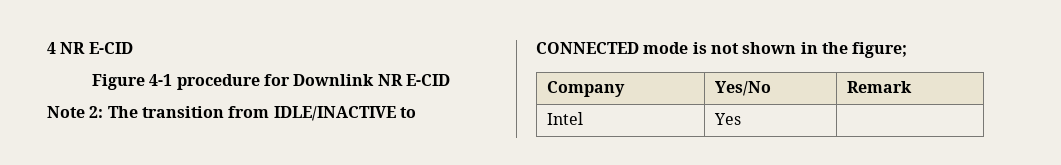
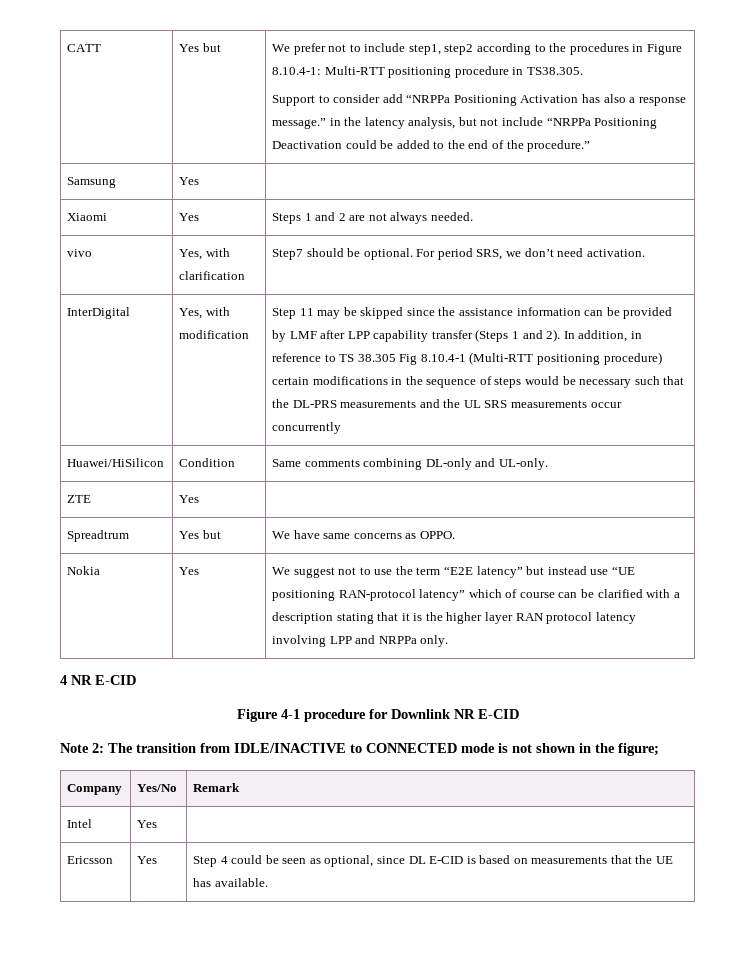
+ CATT | Yes but | We prefer not to include step1, step2 according to the procedures in Figure 8.10.4-1: Multi-RTT positioning procedure in TS38.305.
+ Support to consider add “NRPPa Positioning Activation has also a response message.” in the latency analysis, but not include “NRPPa Positioning Deactivation could be added to the end of the procedure.”
+ Samsung | Yes |
+ Xiaomi | Yes | Steps 1 and 2 are not always needed.
+ vivo | Yes, with clarification | Step7 should be optional. For period SRS, we don’t need activation.
+ InterDigital | Yes, with modification | Step 11 may be skipped since the assistance information can be provided by LMF after LPP capability transfer (Steps 1 and 2). In addition, in reference to TS 38.305 Fig 8.10.4-1 (Multi-RTT positioning procedure) certain modifications in the sequence of steps would be necessary such that the DL-PRS measurements and the UL SRS measurements occur concurrently
+ Huawei/HiSilicon | Condition | Same comments combining DL-only and UL-only.
+ ZTE | Yes |
+ Spreadtrum | Yes but | We have same concerns as OPPO.
+ Nokia | Yes | We suggest not to use the term “E2E latency” but instead use “UE positioning RAN-protocol latency” which of course can be clarified with a description stating that it is the higher layer RAN protocol latency involving LPP and NRPPa only.
+ Ericsson | Yes | Step 4 could be seen as optional, since DL E-CID is based on measurements that the UE has available.

